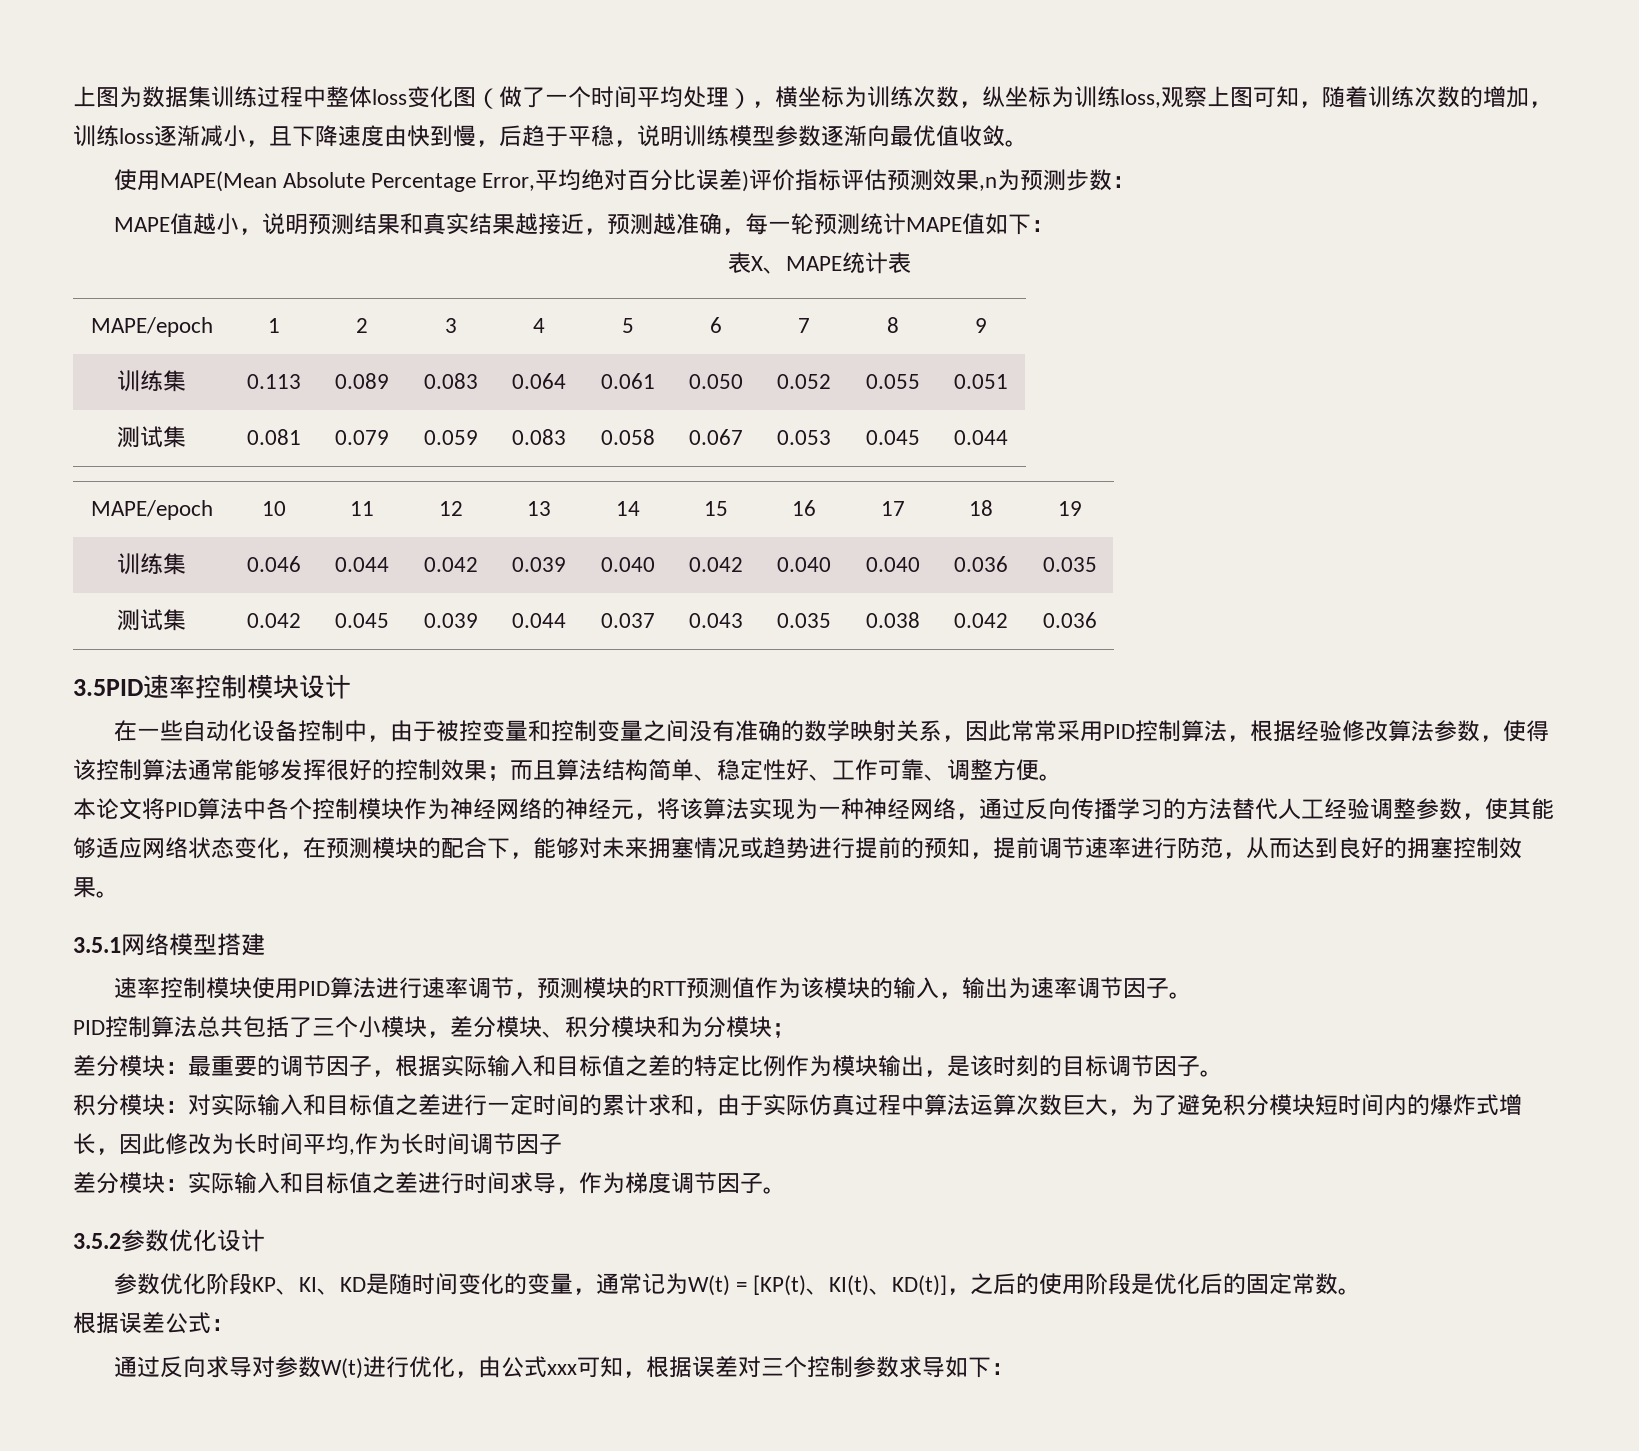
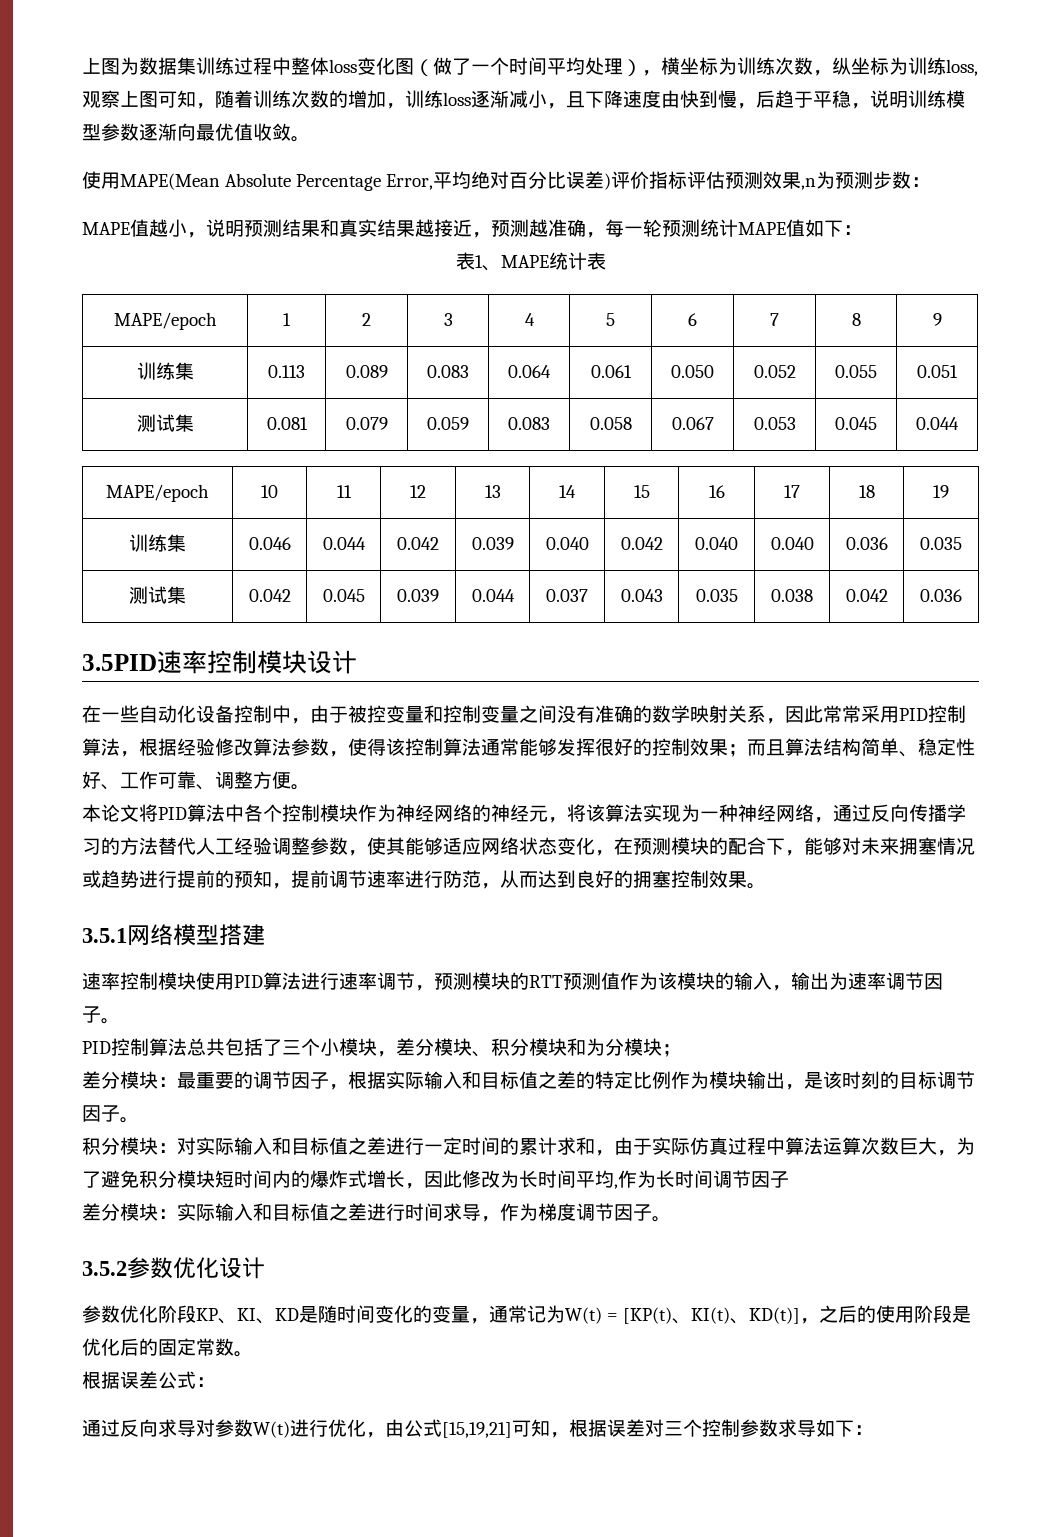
- 表X、MAPE统计表
+ 表1、MAPE统计表
- 通过反向求导对参数W(t)进行优化，由公式xxx可知，根据误差对三个控制参数求导如下：
+ 通过反向求导对参数W(t)进行优化，由公式[15,19,21]可知，根据误差对三个控制参数求导如下：

